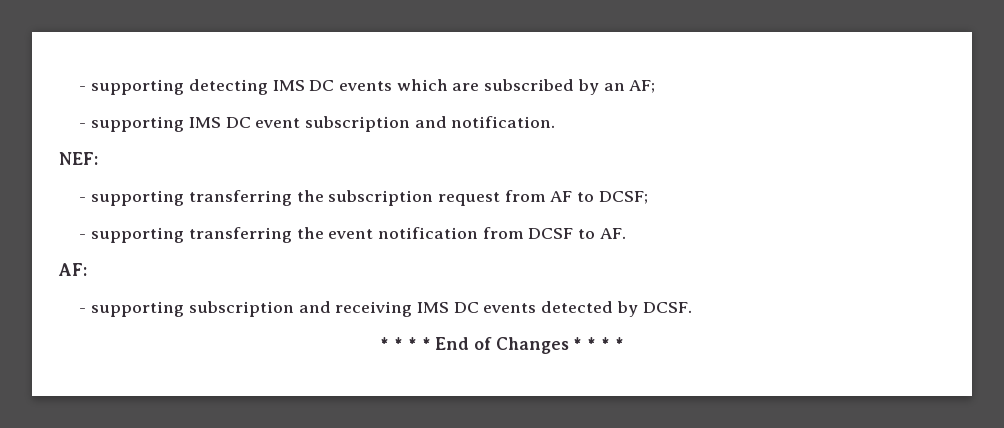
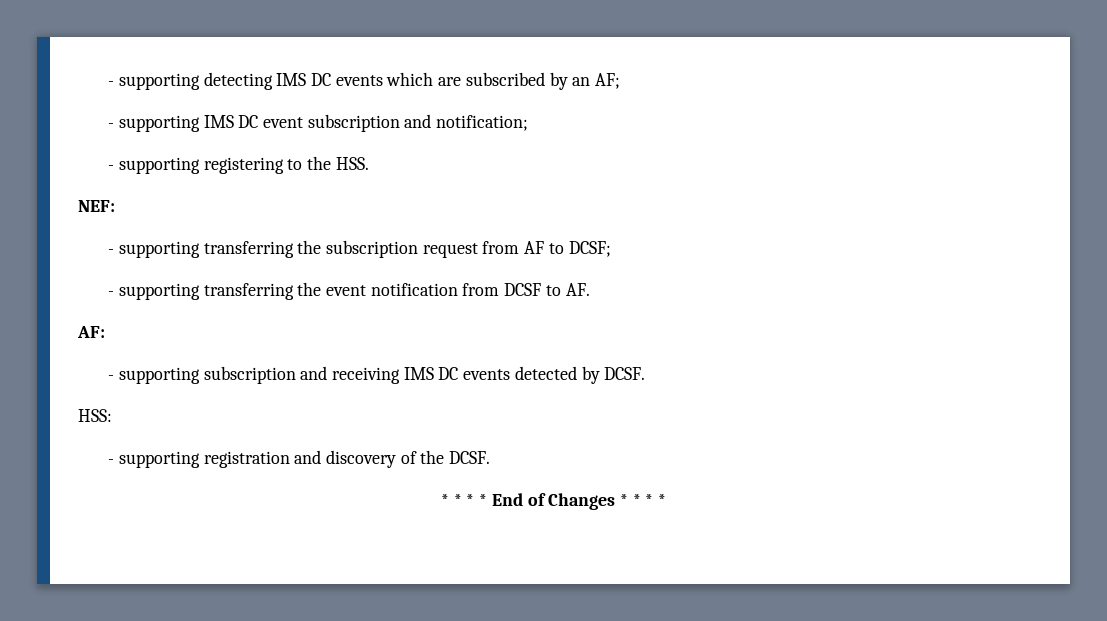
- - supporting IMS DC event subscription and notification.
+ - supporting IMS DC event subscription and notification;
+ - supporting registering to the HSS.
+ HSS:
+ - supporting registration and discovery of the DCSF.

